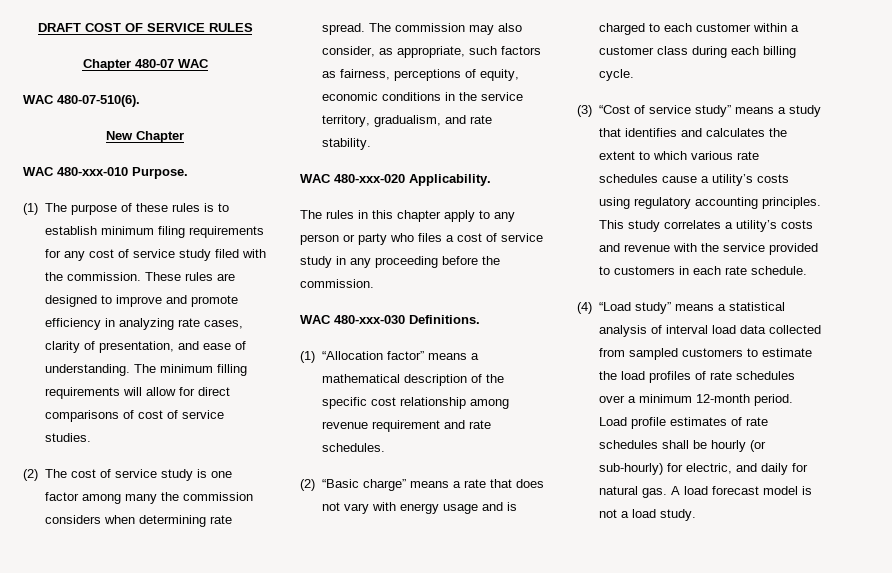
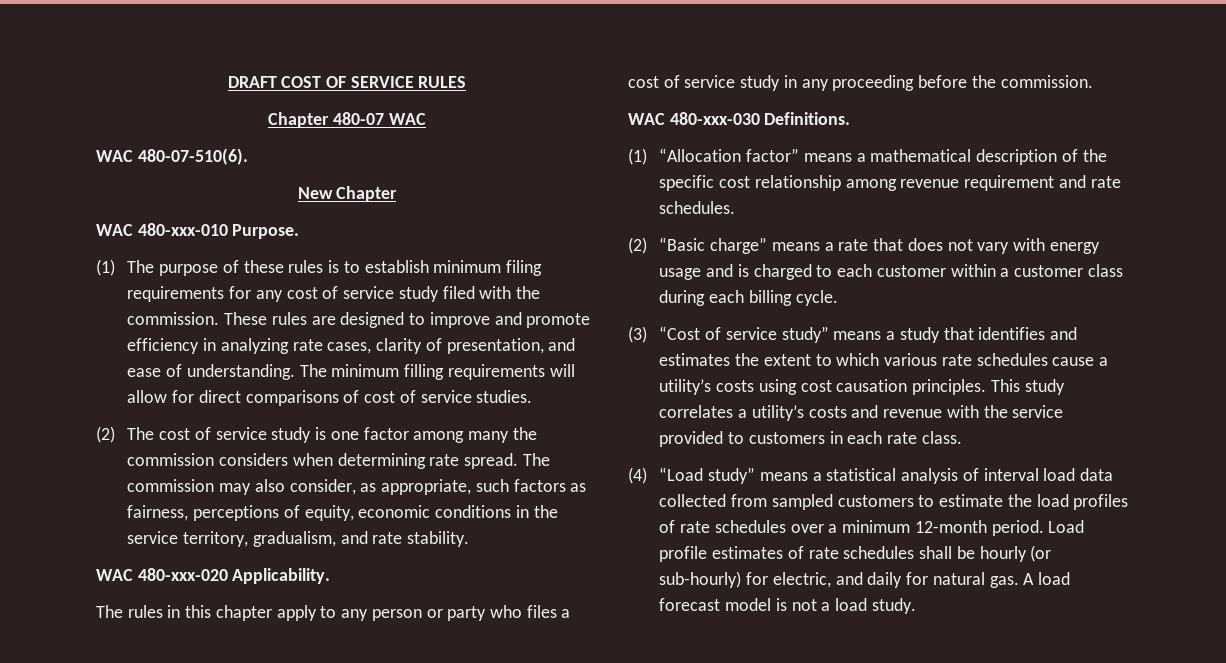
- (3) “Cost of service study” means a study that identifies and calculates the extent to which various rate schedules cause a utility’s costs using regulatory accounting principles.
+ (3) “Cost of service study” means a study that identifies and estimates the extent to which various rate schedules cause a utility’s costs using cost causation principles.
- This study correlates a utility’s costs and revenue with the service provided to customers in each rate schedule.
+ This study correlates a utility’s costs and revenue with the service provided to customers in each rate class.

